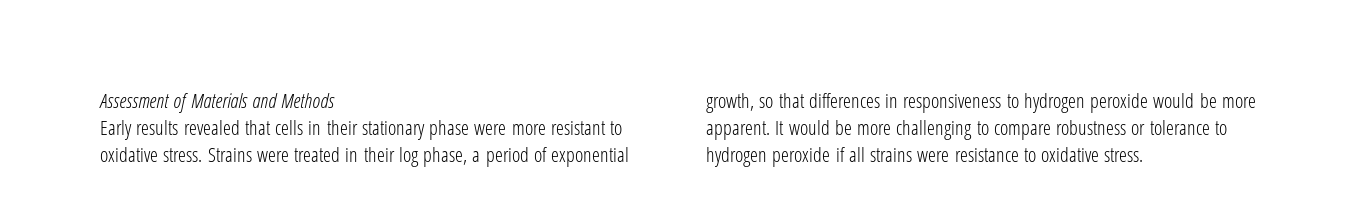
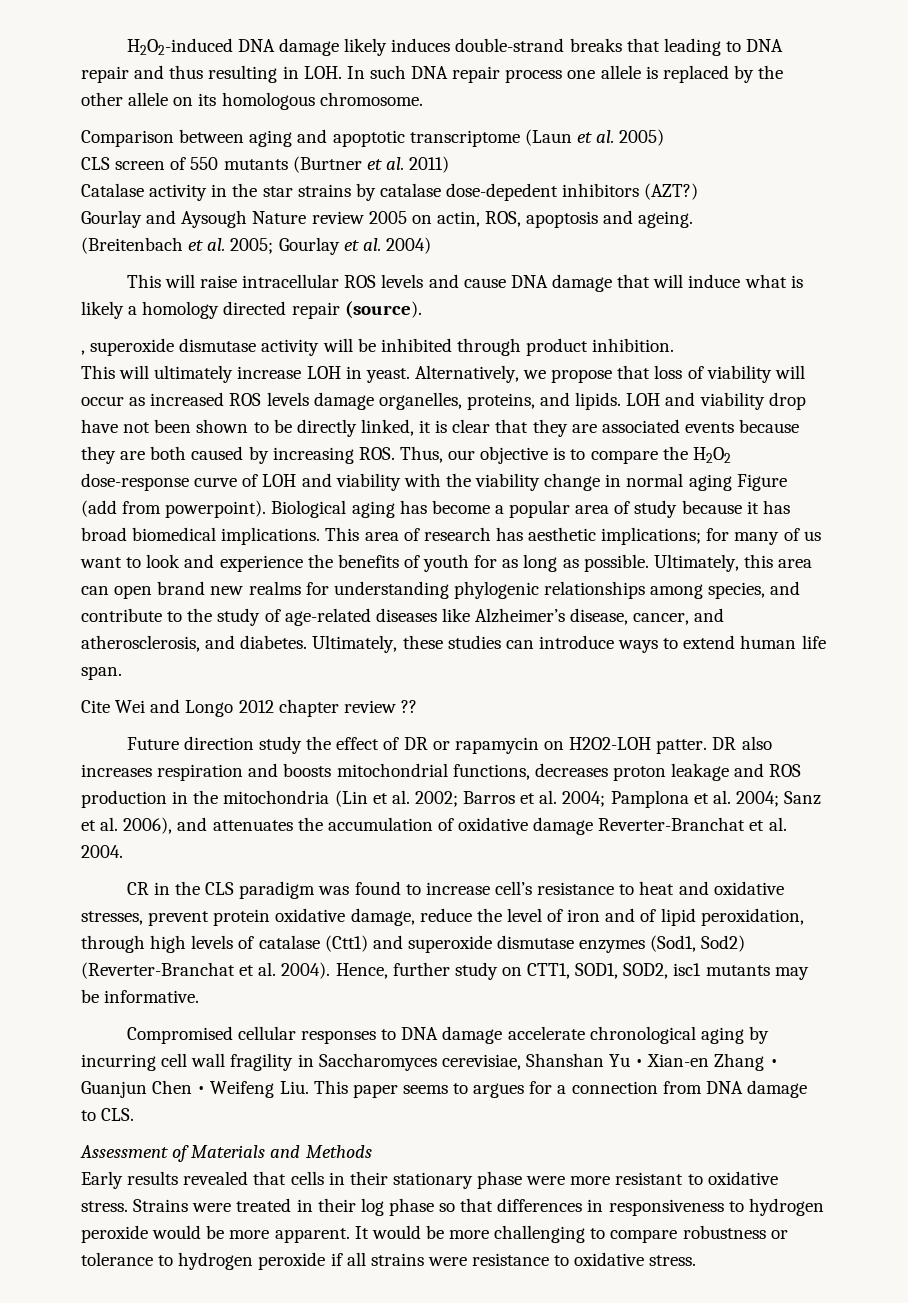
+ H2O2-induced DNA damage likely induces double-strand breaks that leading to DNA repair and thus resulting in LOH. In such DNA repair process one allele is replaced by the other allele on its homologous chromosome.
+ Comparison between aging and apoptotic transcriptome (Laun et al. 2005)
+ CLS screen of 550 mutants (Burtner et al. 2011)
+ Catalase activity in the star strains by catalase dose-depedent inhibitors (AZT?)
+ Gourlay and Aysough Nature review 2005 on actin, ROS, apoptosis and ageing.
+ (Breitenbach et al. 2005; Gourlay et al. 2004)
+ This will raise intracellular ROS levels and cause DNA damage that will induce what is likely a homology directed repair (source).
+ , superoxide dismutase activity will be inhibited through product inhibition.
+ This will ultimately increase LOH in yeast. Alternatively, we propose that loss of viability will occur as increased ROS levels damage organelles, proteins, and lipids. LOH and viability drop have not been shown to be directly linked, it is clear that they are associated events because they are both caused by increasing ROS. Thus, our objective is to compare the H2O2 dose-response curve of LOH and viability with the viability change in normal aging Figure (add from powerpoint). Biological aging has become a popular area of study because it has broad biomedical implications. This area of research has aesthetic implications; for many of us want to look and experience the benefits of youth for as long as possible. Ultimately, this area can open brand new realms for understanding phylogenic relationships among species, and contribute to the study of age-related diseases like Alzheimer’s disease, cancer, and atherosclerosis, and diabetes. Ultimately, these studies can introduce ways to extend human life span.
+ Cite Wei and Longo 2012 chapter review ??
+ Future direction study the effect of DR or rapamycin on H2O2-LOH patter. DR also increases respiration and boosts mitochondrial functions, decreases proton leakage and ROS production in the mitochondria (Lin et al. 2002; Barros et al. 2004; Pamplona et al. 2004; Sanz et al. 2006), and attenuates the accumulation of oxidative damage Reverter-Branchat et al. 2004.
+ CR in the CLS paradigm was found to increase cell’s resistance to heat and oxidative stresses, prevent protein oxidative damage, reduce the level of iron and of lipid peroxidation, through high levels of catalase (Ctt1) and superoxide dismutase enzymes (Sod1, Sod2) (Reverter-Branchat et al. 2004). Hence, further study on CTT1, SOD1, SOD2, isc1 mutants may be informative.
+ Compromised cellular responses to DNA damage accelerate chronological aging by incurring cell wall fragility in Saccharomyces cerevisiae, Shanshan Yu • Xian-en Zhang • Guanjun Chen • Weifeng Liu. This paper seems to argues for a connection from DNA damage to CLS.
- Strains were treated in their log phase, a period of exponential growth, so that differences in responsiveness to hydrogen peroxide would be more apparent.
+ Strains were treated in their log phase so that differences in responsiveness to hydrogen peroxide would be more apparent.

